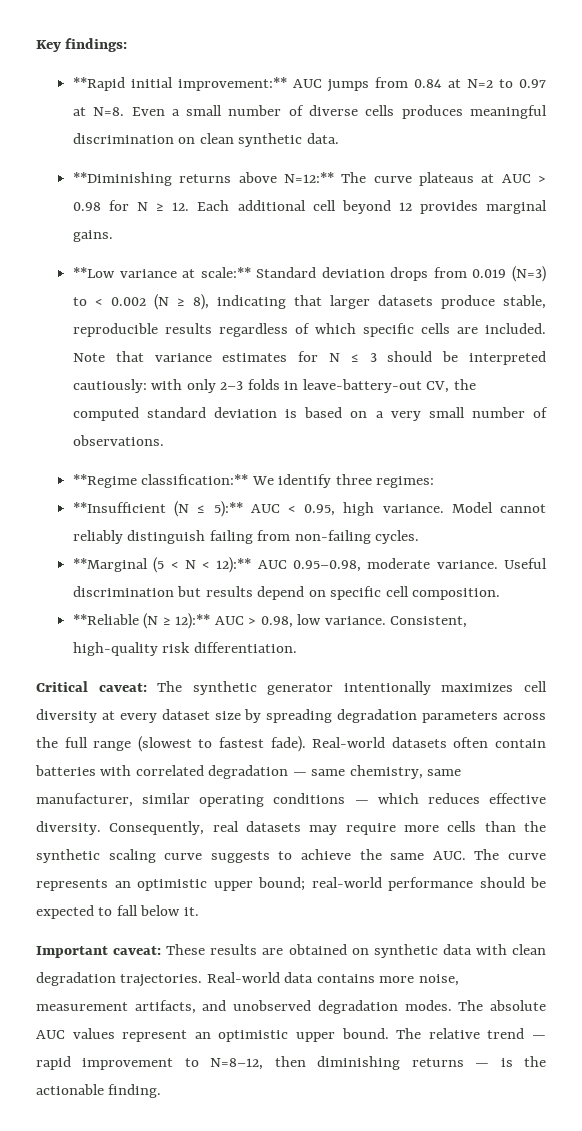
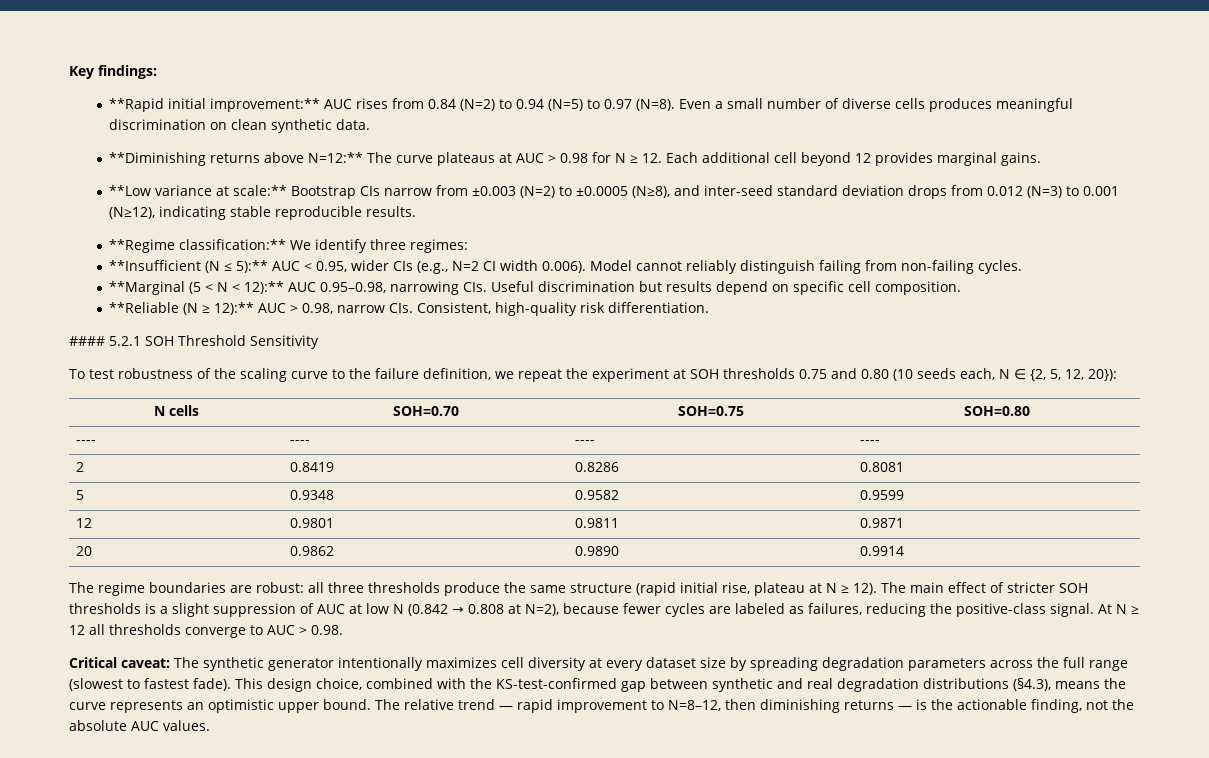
- **Rapid initial improvement:** AUC jumps from 0.84 at N=2 to 0.97 at N=8. Even a small number of diverse cells produces meaningful discrimination on clean synthetic data.
+ **Rapid initial improvement:** AUC rises from 0.84 (N=2) to 0.94 (N=5) to 0.97 (N=8). Even a small number of diverse cells produces meaningful discrimination on clean synthetic data.
- **Low variance at scale:** Standard deviation drops from 0.019 (N=3) to < 0.002 (N ≥ 8), indicating that larger datasets produce stable, reproducible results regardless of which specific cells are included. Note that variance estimates for N ≤ 3 should be interpreted cautiously: with only 2–3 folds in leave-battery-out CV, the computed standard deviation is based on a very small number of observations.
+ **Low variance at scale:** Bootstrap CIs narrow from ±0.003 (N=2) to ±0.0005 (N≥8), and inter-seed standard deviation drops from 0.012 (N=3) to 0.001 (N≥12), indicating stable reproducible results.
- **Insufficient (N ≤ 5):** AUC < 0.95, high variance. Model cannot reliably distinguish failing from non-failing cycles.
+ **Insufficient (N ≤ 5):** AUC < 0.95, wider CIs (e.g., N=2 CI width 0.006). Model cannot reliably distinguish failing from non-failing cycles.
- **Marginal (5 < N < 12):** AUC 0.95–0.98, moderate variance. Useful discrimination but results depend on specific cell composition.
+ **Marginal (5 < N < 12):** AUC 0.95–0.98, narrowing CIs. Useful discrimination but results depend on specific cell composition.
- **Reliable (N ≥ 12):** AUC > 0.98, low variance. Consistent, high-quality risk differentiation.
+ **Reliable (N ≥ 12):** AUC > 0.98, narrow CIs. Consistent, high-quality risk differentiation.
+ #### 5.2.1 SOH Threshold Sensitivity
+ To test robustness of the scaling curve to the failure definition, we repeat the experiment at SOH thresholds 0.75 and 0.80 (10 seeds each, N ∈ {2, 5, 12, 20}):
+ N cells | SOH=0.70 | SOH=0.75 | SOH=0.80
+ ---- | ---- | ---- | ----
+ 2 | 0.8419 | 0.8286 | 0.8081
+ 5 | 0.9348 | 0.9582 | 0.9599
+ 12 | 0.9801 | 0.9811 | 0.9871
+ 20 | 0.9862 | 0.9890 | 0.9914
+ The regime boundaries are robust: all three thresholds produce the same structure (rapid initial rise, plateau at N ≥ 12). The main effect of stricter SOH thresholds is a slight suppression of AUC at low N (0.842 → 0.808 at N=2), because fewer cycles are labeled as failures, reducing the positive-class signal. At N ≥ 12 all thresholds converge to AUC > 0.98.
- Real-world datasets often contain batteries with correlated degradation — same chemistry, same manufacturer, similar operating conditions — which reduces effective diversity. Consequently, real datasets may require more cells than the synthetic scaling curve suggests to achieve the same AUC. The curve represents an optimistic upper bound; real-world performance should be expected to fall below it.
- Important caveat: These results are obtained on synthetic data with clean degradation trajectories. Real-world data contains more noise, measurement artifacts, and unobserved degradation modes. The absolute AUC values represent an optimistic upper bound.
+ This design choice, combined with the KS-test-confirmed gap between synthetic and real degradation distributions (§4.3), means the curve represents an optimistic upper bound.
- The relative trend — rapid improvement to N=8–12, then diminishing returns — is the actionable finding.
+ The relative trend — rapid improvement to N=8–12, then diminishing returns — is the actionable finding, not the absolute AUC values.

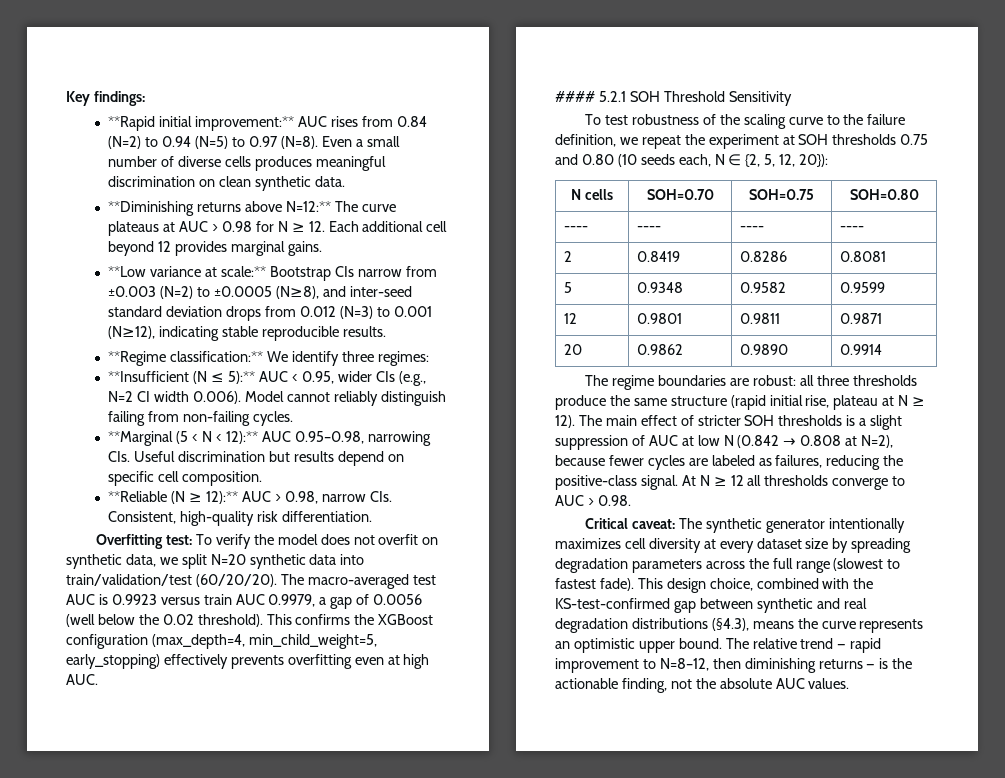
+ Overfitting test: To verify the model does not overfit on synthetic data, we split N=20 synthetic data into train/validation/test (60/20/20). The macro-averaged test AUC is 0.9923 versus train AUC 0.9979, a gap of 0.0056 (well below the 0.02 threshold). This confirms the XGBoost configuration (max_depth=4, min_child_weight=5, early_stopping) effectively prevents overfitting even at high AUC.

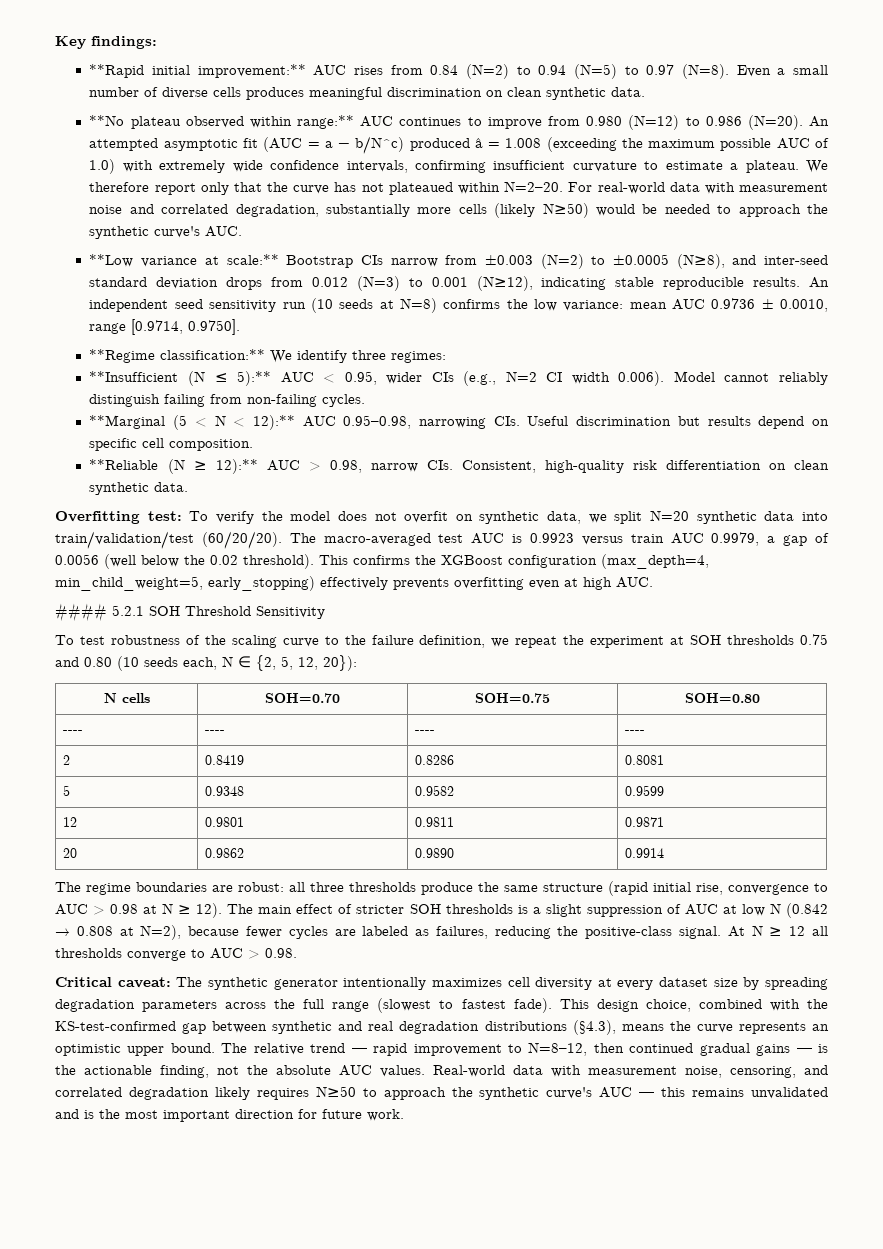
- **Diminishing returns above N=12:** The curve plateaus at AUC > 0.98 for N ≥ 12. Each additional cell beyond 12 provides marginal gains.
+ **No plateau observed within range:** AUC continues to improve from 0.980 (N=12) to 0.986 (N=20). An attempted asymptotic fit (AUC = a − b/N^c) produced â = 1.008 (exceeding the maximum possible AUC of 1.0) with extremely wide confidence intervals, confirming insufficient curvature to estimate a plateau. We therefore report only that the curve has not plateaued within N=2–20. For real-world data with measurement noise and correlated degradation, substantially more cells (likely N≥50) would be needed to approach the synthetic curve's AUC.
+ An independent seed sensitivity run (10 seeds at N=8) confirms the low variance: mean AUC 0.9736 ± 0.0010, range [0.9714, 0.9750].
- **Reliable (N ≥ 12):** AUC > 0.98, narrow CIs. Consistent, high-quality risk differentiation.
+ **Reliable (N ≥ 12):** AUC > 0.98, narrow CIs. Consistent, high-quality risk differentiation on clean synthetic data.
- The regime boundaries are robust: all three thresholds produce the same structure (rapid initial rise, plateau at N ≥ 12).
+ The regime boundaries are robust: all three thresholds produce the same structure (rapid initial rise, convergence to AUC > 0.98 at N ≥ 12).
- The relative trend — rapid improvement to N=8–12, then diminishing returns — is the actionable finding, not the absolute AUC values.
+ The relative trend — rapid improvement to N=8–12, then continued gradual gains — is the actionable finding, not the absolute AUC values.
+ Real-world data with measurement noise, censoring, and correlated degradation likely requires N≥50 to approach the synthetic curve's AUC — this remains unvalidated and is the most important direction for future work.

